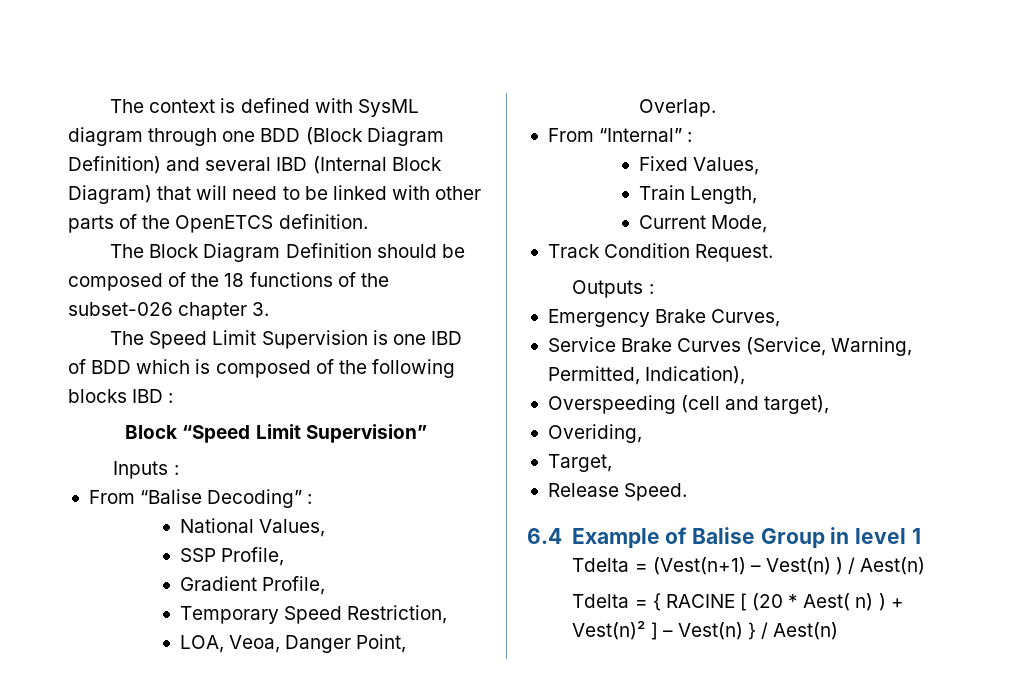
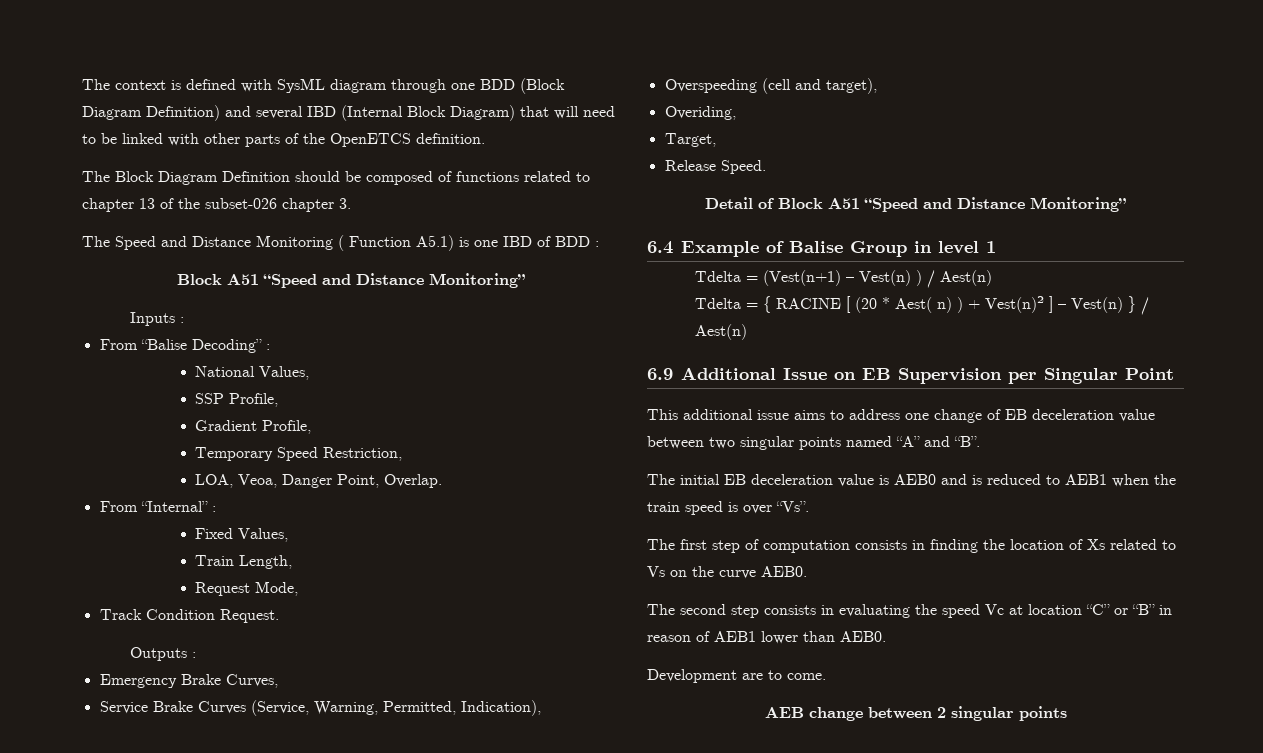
- The Block Diagram Definition should be composed of the 18 functions of the subset-026 chapter 3.
+ The Block Diagram Definition should be composed of functions related to chapter 13 of the subset-026 chapter 3.
- The Speed Limit Supervision is one IBD of BDD which is composed of the following blocks IBD :
- Block “Speed Limit Supervision”
+ The Speed and Distance Monitoring ( Function A5.1) is one IBD of BDD :
+ Block A51 “Speed and Distance Monitoring”
- Current Mode,
+ Request Mode,
+ Detail of Block A51 “Speed and Distance Monitoring”
+ 6.9 Additional Issue on EB Supervision per Singular Point
+ This additional issue aims to address one change of EB deceleration value between two singular points named “A” and “B”.
+ The initial EB deceleration value is AEB0 and is reduced to AEB1 when the train speed is over “Vs”.
+ The first step of computation consists in finding the location of Xs related to Vs on the curve AEB0.
+ The second step consists in evaluating the speed Vc at location “C” or “B” in reason of AEB1 lower than AEB0.
+ Development are to come.
+ AEB change between 2 singular points

